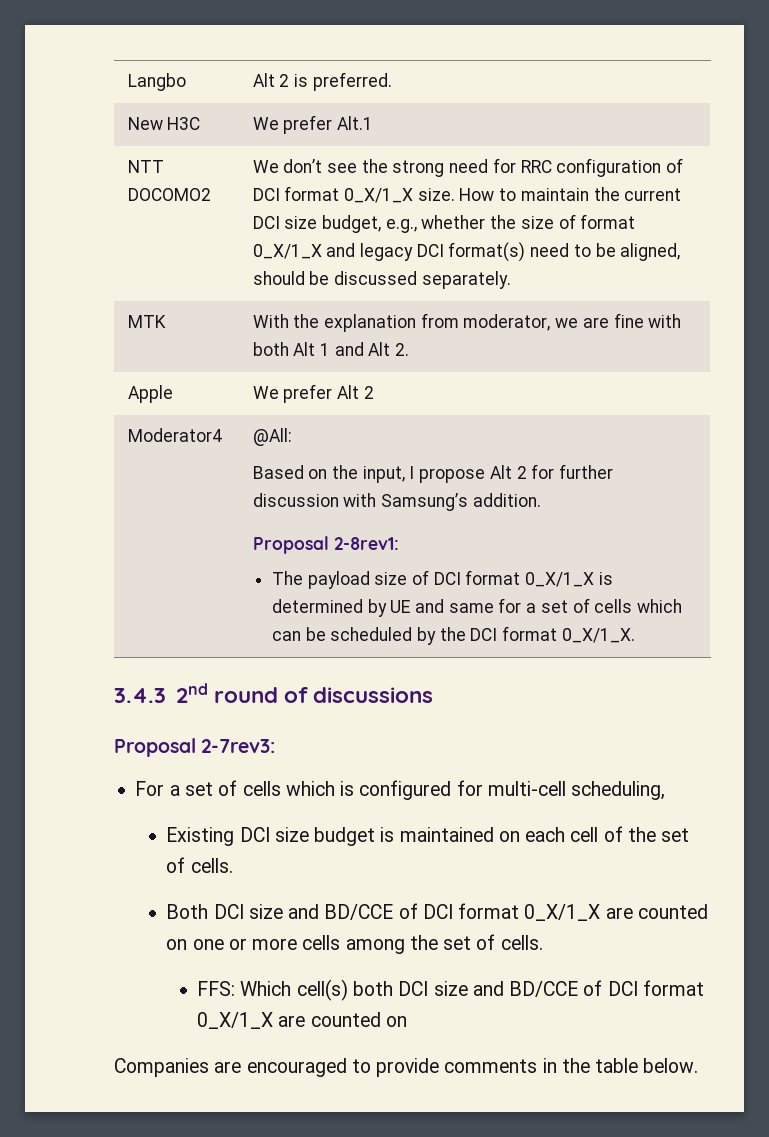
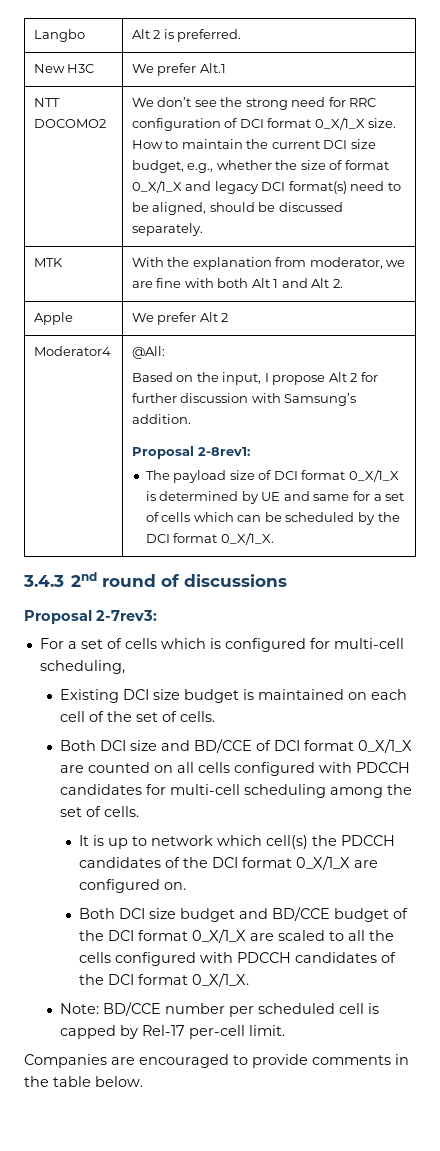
- Both DCI size and BD/CCE of DCI format 0_X/1_X are counted on one or more cells among the set of cells.
+ Both DCI size and BD/CCE of DCI format 0_X/1_X are counted on all cells configured with PDCCH candidates for multi-cell scheduling among the set of cells.
- FFS: Which cell(s) both DCI size and BD/CCE of DCI format 0_X/1_X are counted on
+ It is up to network which cell(s) the PDCCH candidates of the DCI format 0_X/1_X are configured on.
+ Both DCI size budget and BD/CCE budget of the DCI format 0_X/1_X are scaled to all the cells configured with PDCCH candidates of the DCI format 0_X/1_X.
+ Note: BD/CCE number per scheduled cell is capped by Rel-17 per-cell limit.

